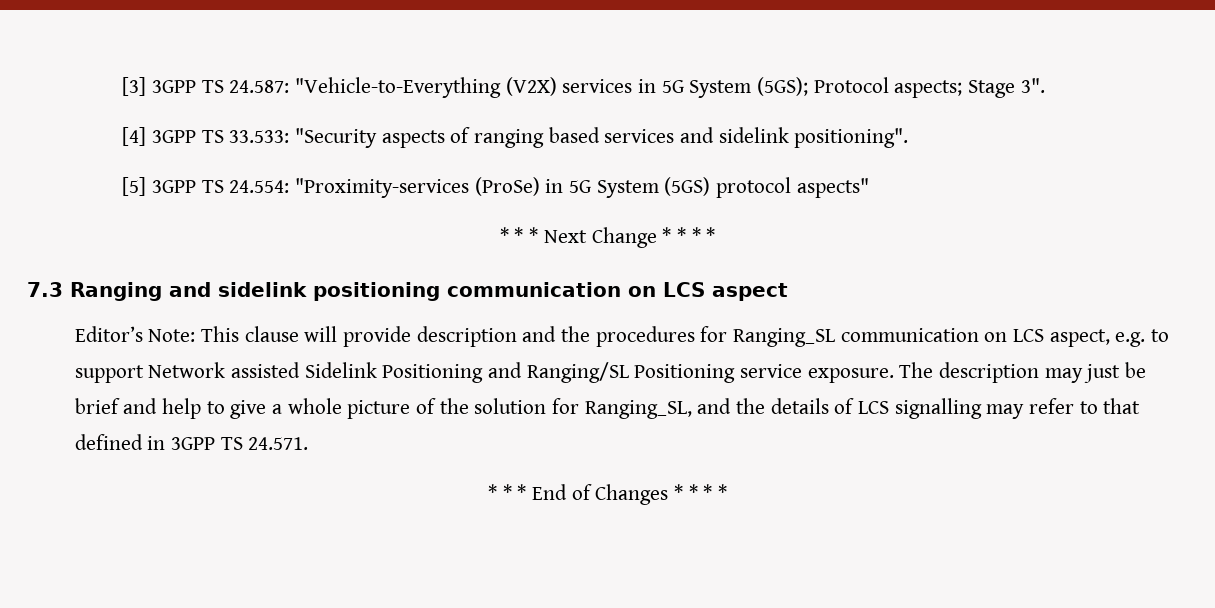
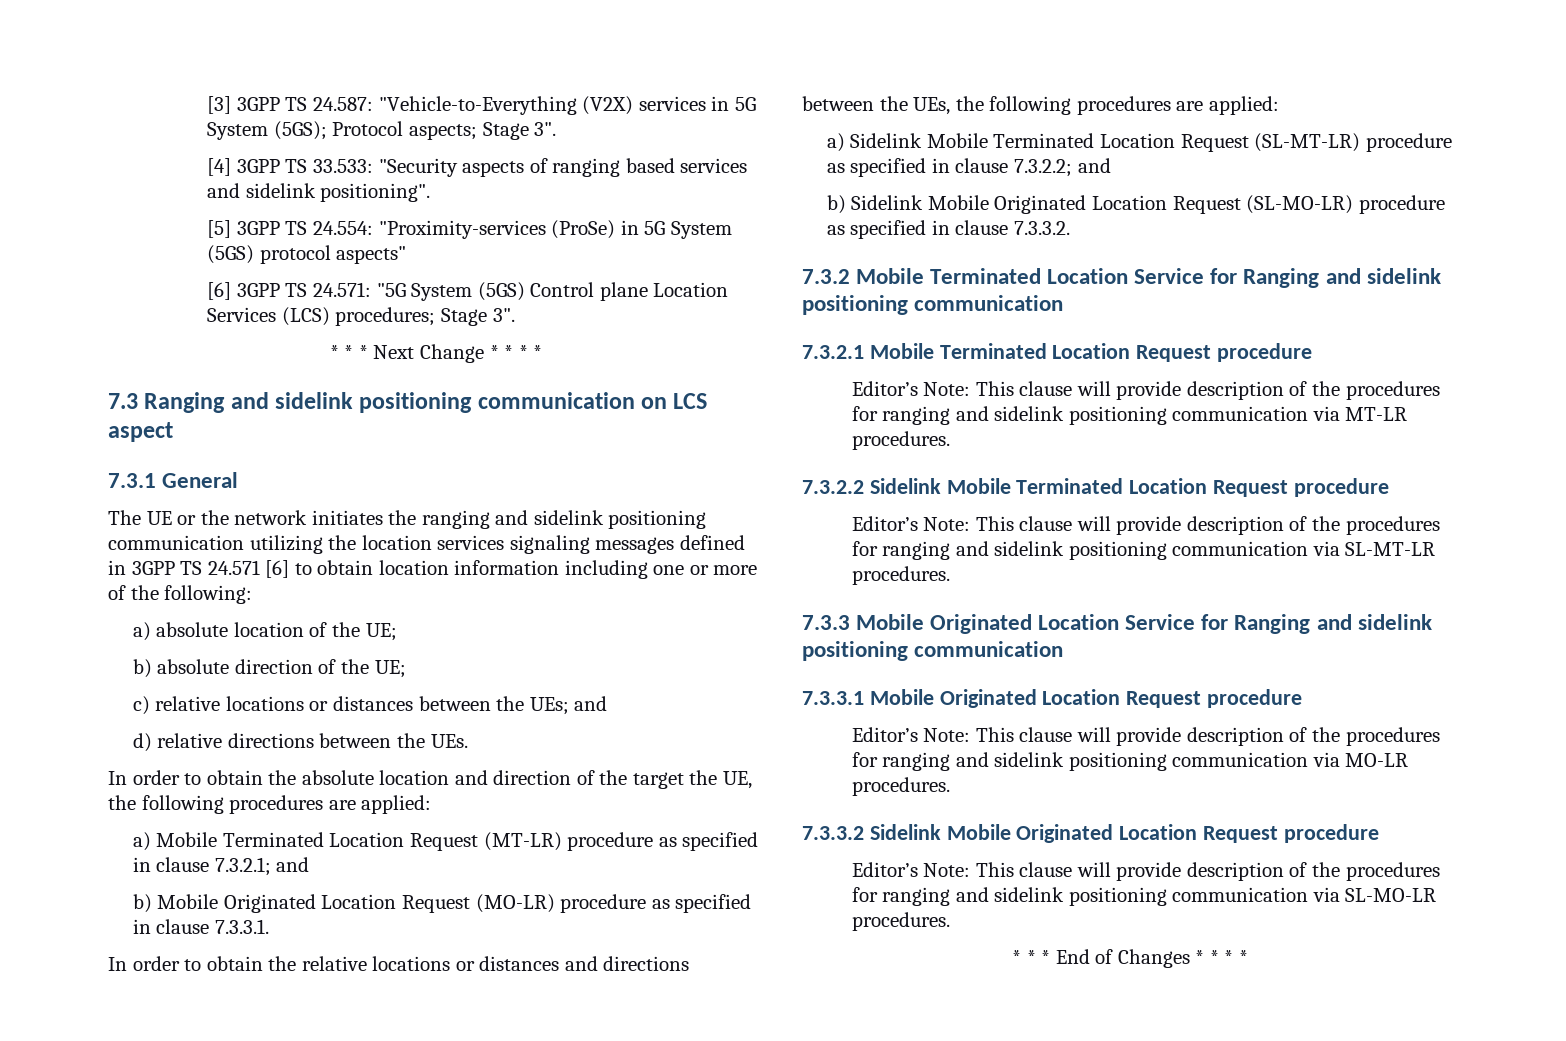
+ [6] 3GPP TS 24.571: "5G System (5GS) Control plane Location Services (LCS) procedures; Stage 3".
- Editor’s Note: This clause will provide description and the procedures for Ranging_SL communication on LCS aspect, e.g. to support Network assisted Sidelink Positioning and Ranging/SL Positioning service exposure. The description may just be brief and help to give a whole picture of the solution for Ranging_SL, and the details of LCS signalling may refer to that defined in 3GPP TS 24.571.
+ 7.3.1 General
+ The UE or the network initiates the ranging and sidelink positioning communication utilizing the location services signaling messages defined in 3GPP TS 24.571 [6] to obtain location information including one or more of the following:
+ a) absolute location of the UE;
+ b) absolute direction of the UE;
+ c) relative locations or distances between the UEs; and
+ d) relative directions between the UEs.
+ In order to obtain the absolute location and direction of the target the UE, the following procedures are applied:
+ a) Mobile Terminated Location Request (MT-LR) procedure as specified in clause 7.3.2.1; and
+ b) Mobile Originated Location Request (MO-LR) procedure as specified in clause 7.3.3.1.
+ In order to obtain the relative locations or distances and directions between the UEs, the following procedures are applied:
+ a) Sidelink Mobile Terminated Location Request (SL-MT-LR) procedure as specified in clause 7.3.2.2; and
+ b) Sidelink Mobile Originated Location Request (SL-MO-LR) procedure as specified in clause 7.3.3.2.
+ 7.3.2 Mobile Terminated Location Service for Ranging and sidelink positioning communication
+ 7.3.2.1 Mobile Terminated Location Request procedure
+ Editor’s Note: This clause will provide description of the procedures for ranging and sidelink positioning communication via MT-LR procedures.
+ 7.3.2.2 Sidelink Mobile Terminated Location Request procedure
+ Editor’s Note: This clause will provide description of the procedures for ranging and sidelink positioning communication via SL-MT-LR procedures.
+ 7.3.3 Mobile Originated Location Service for Ranging and sidelink positioning communication
+ 7.3.3.1 Mobile Originated Location Request procedure
+ Editor’s Note: This clause will provide description of the procedures for ranging and sidelink positioning communication via MO-LR procedures.
+ 7.3.3.2 Sidelink Mobile Originated Location Request procedure
+ Editor’s Note: This clause will provide description of the procedures for ranging and sidelink positioning communication via SL-MO-LR procedures.

